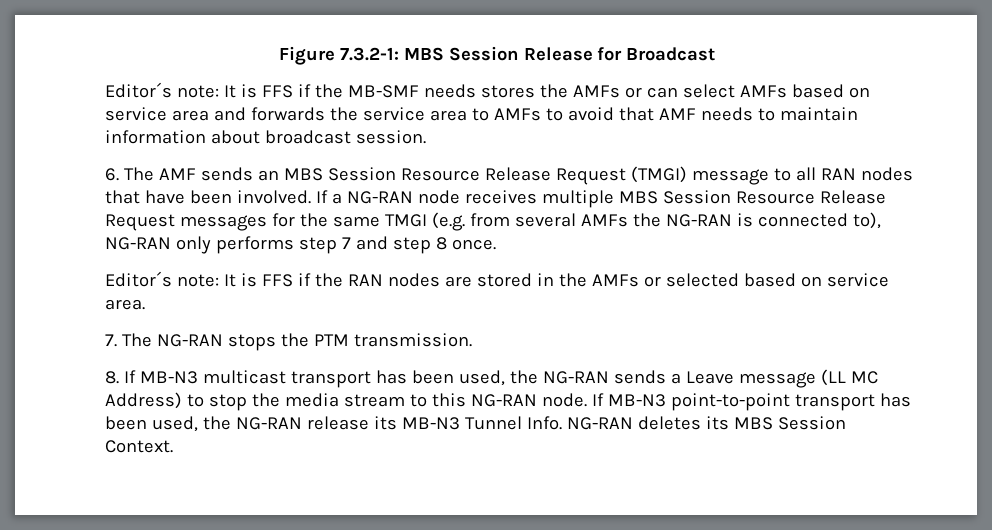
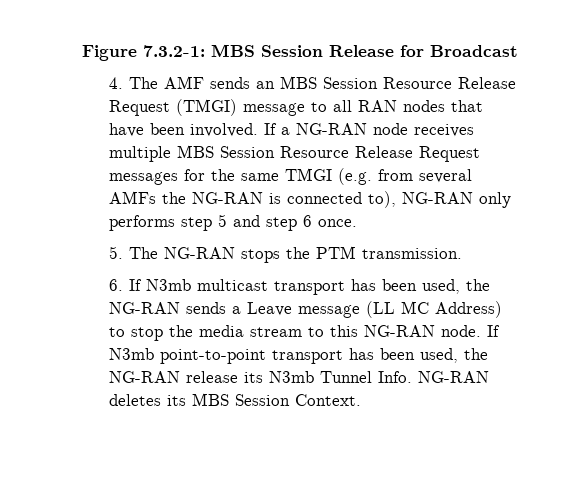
- Editor´s note: It is FFS if the MB-SMF needs stores the AMFs or can select AMFs based on service area and forwards the service area to AMFs to avoid that AMF needs to maintain information about broadcast session.
- 6. The AMF sends an MBS Session Resource Release Request (TMGI) message to all RAN nodes that have been involved.
+ 4. The AMF sends an MBS Session Resource Release Request (TMGI) message to all RAN nodes that have been involved.
- If a NG-RAN node receives multiple MBS Session Resource Release Request messages for the same TMGI (e.g. from several AMFs the NG-RAN is connected to), NG-RAN only performs step 7 and step 8 once.
+ If a NG-RAN node receives multiple MBS Session Resource Release Request messages for the same TMGI (e.g. from several AMFs the NG-RAN is connected to), NG-RAN only performs step 5 and step 6 once.
- Editor´s note: It is FFS if the RAN nodes are stored in the AMFs or selected based on service area.
- 7. The NG-RAN stops the PTM transmission.
+ 5. The NG-RAN stops the PTM transmission.
- 8. If MB-N3 multicast transport has been used, the NG-RAN sends a Leave message (LL MC Address) to stop the media stream to this NG-RAN node.
+ 6. If N3mb multicast transport has been used, the NG-RAN sends a Leave message (LL MC Address) to stop the media stream to this NG-RAN node.
- If MB-N3 point-to-point transport has been used, the NG-RAN release its MB-N3 Tunnel Info.
+ If N3mb point-to-point transport has been used, the NG-RAN release its N3mb Tunnel Info.

